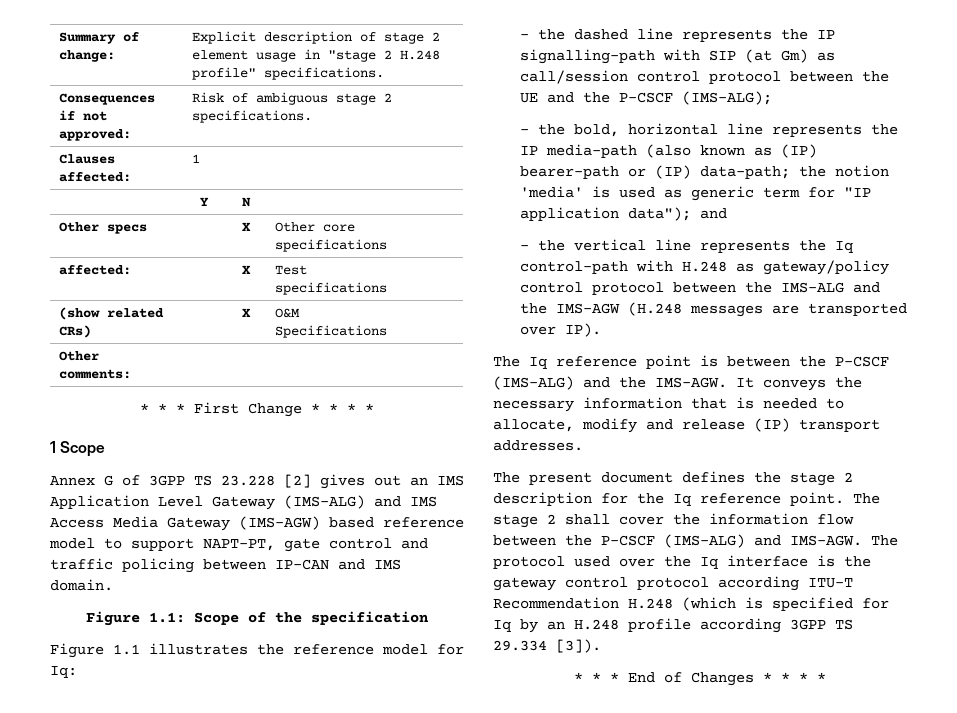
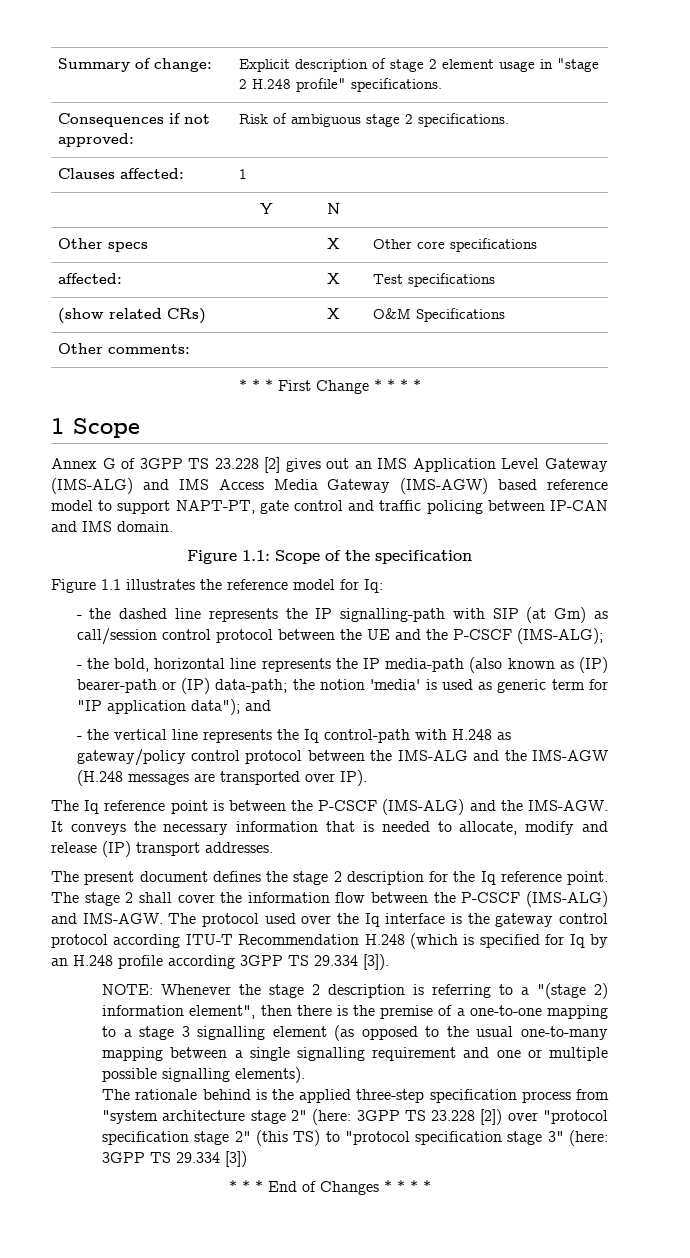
+ NOTE: Whenever the stage 2 description is referring to a "(stage 2) information element", then there is the premise of a one-to-one mapping to a stage 3 signalling element (as opposed to the usual one-to-many mapping between a single signalling requirement and one or multiple possible signalling elements).
+ The rationale behind is the applied three-step specification process from "system architecture stage 2" (here: 3GPP TS 23.228 [2]) over "protocol specification stage 2" (this TS) to "protocol specification stage 3" (here: 3GPP TS 29.334 [3])

